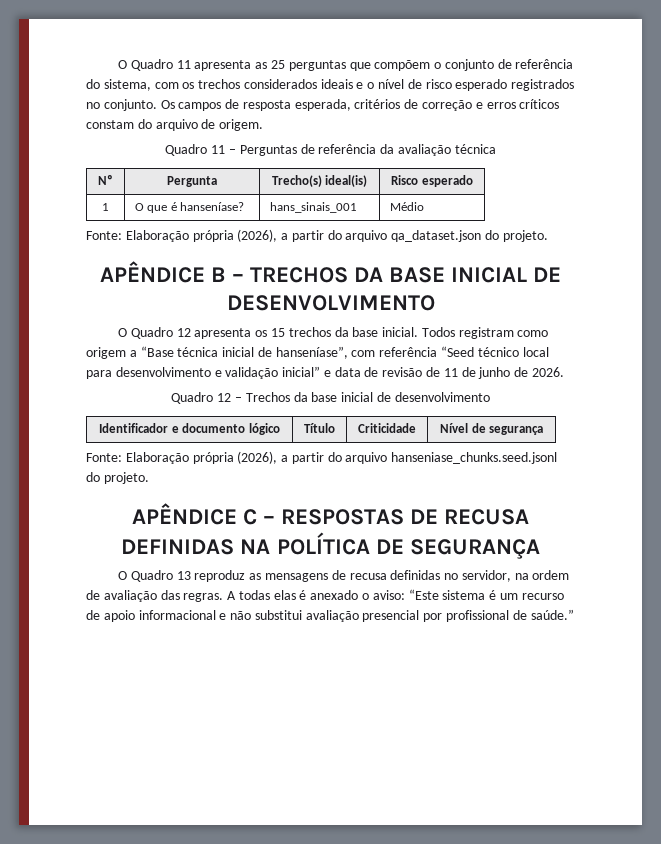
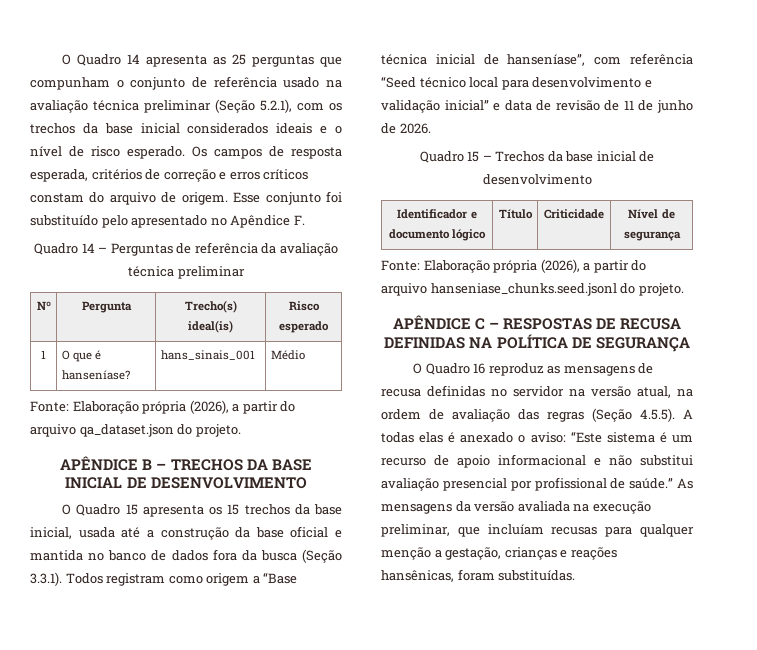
- O Quadro 11 apresenta as 25 perguntas que compõem o conjunto de referência do sistema, com os trechos considerados ideais e o nível de risco esperado registrados no conjunto.
+ O Quadro 14 apresenta as 25 perguntas que compunham o conjunto de referência usado na avaliação técnica preliminar (Seção 5.2.1), com os trechos da base inicial considerados ideais e o nível de risco esperado.
- Os campos de resposta esperada, critérios de correção e erros críticos constam do arquivo de origem.
- Quadro 11 – Perguntas de referência da avaliação técnica
+ Os campos de resposta esperada, critérios de correção e erros críticos constam do arquivo de origem. Esse conjunto foi substituído pelo apresentado no Apêndice F.
+ Quadro 14 – Perguntas de referência da avaliação técnica preliminar
- O Quadro 12 apresenta os 15 trechos da base inicial. Todos registram como origem a “Base técnica inicial de hanseníase”, com referência “Seed técnico local para desenvolvimento e validação inicial” e data de revisão de 11 de junho de 2026.
+ O Quadro 15 apresenta os 15 trechos da base inicial, usada até a construção da base oficial e mantida no banco de dados fora da busca (Seção 3.3.1). Todos registram como origem a “Base técnica inicial de hanseníase”, com referência “Seed técnico local para desenvolvimento e validação inicial” e data de revisão de 11 de junho de 2026.
- Quadro 12 – Trechos da base inicial de desenvolvimento
+ Quadro 15 – Trechos da base inicial de desenvolvimento
- O Quadro 13 reproduz as mensagens de recusa definidas no servidor, na ordem de avaliação das regras. A todas elas é anexado o aviso: “Este sistema é um recurso de apoio informacional e não substitui avaliação presencial por profissional de saúde.”
+ O Quadro 16 reproduz as mensagens de recusa definidas no servidor na versão atual, na ordem de avaliação das regras (Seção 4.5.5). A todas elas é anexado o aviso: “Este sistema é um recurso de apoio informacional e não substitui avaliação presencial por profissional de saúde.”
+ As mensagens da versão avaliada na execução preliminar, que incluíam recusas para qualquer menção a gestação, crianças e reações hansênicas, foram substituídas.

